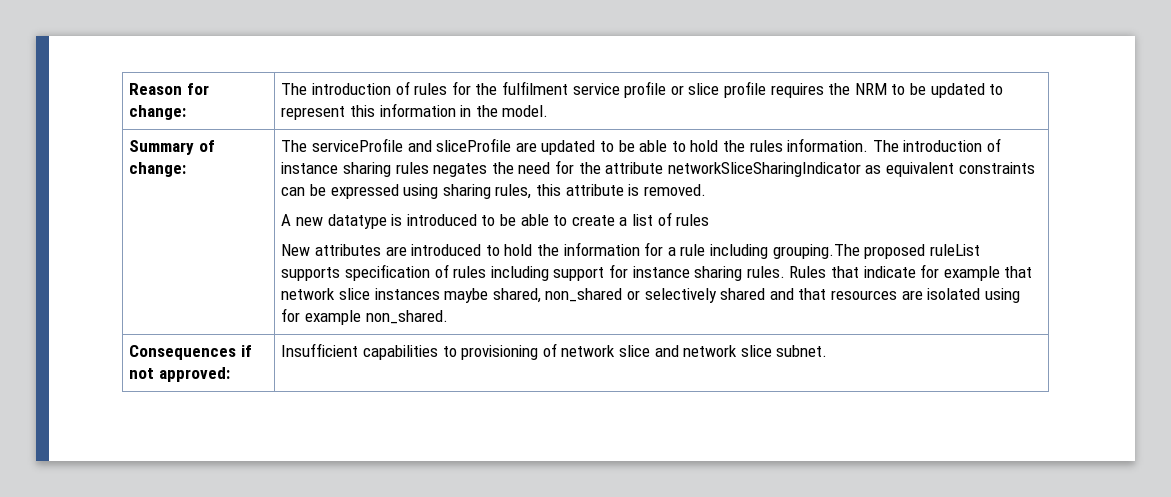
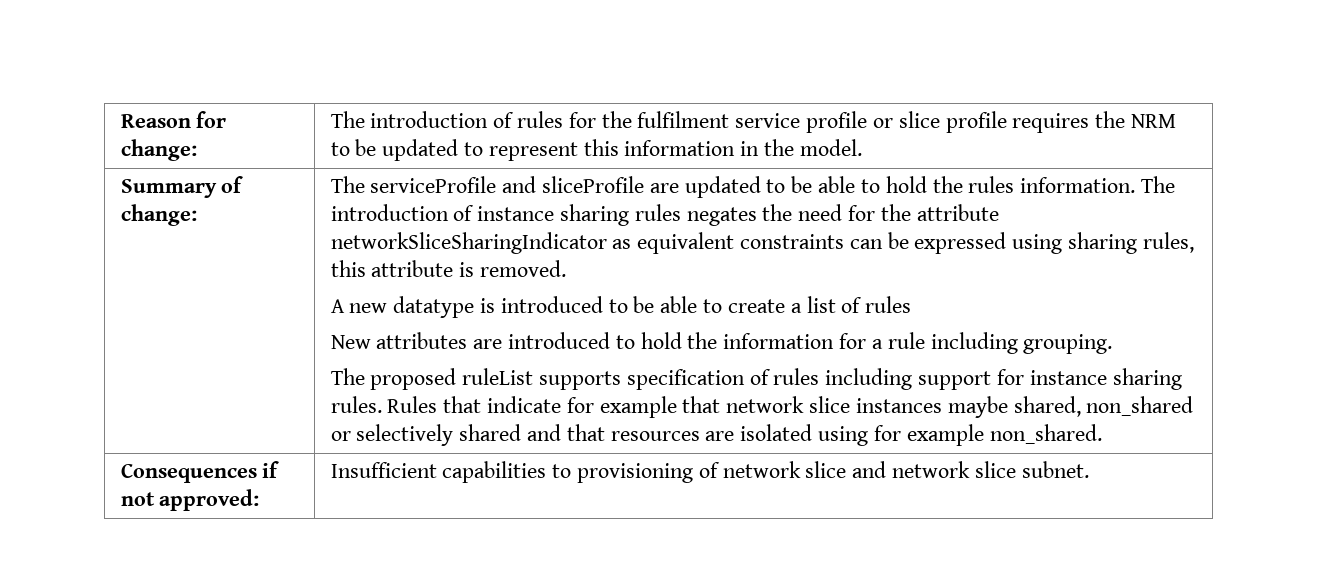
- New attributes are introduced to hold the information for a rule including grouping.The proposed ruleList supports specification of rules including support for instance sharing rules.
+ New attributes are introduced to hold the information for a rule including grouping.
+ The proposed ruleList supports specification of rules including support for instance sharing rules.

